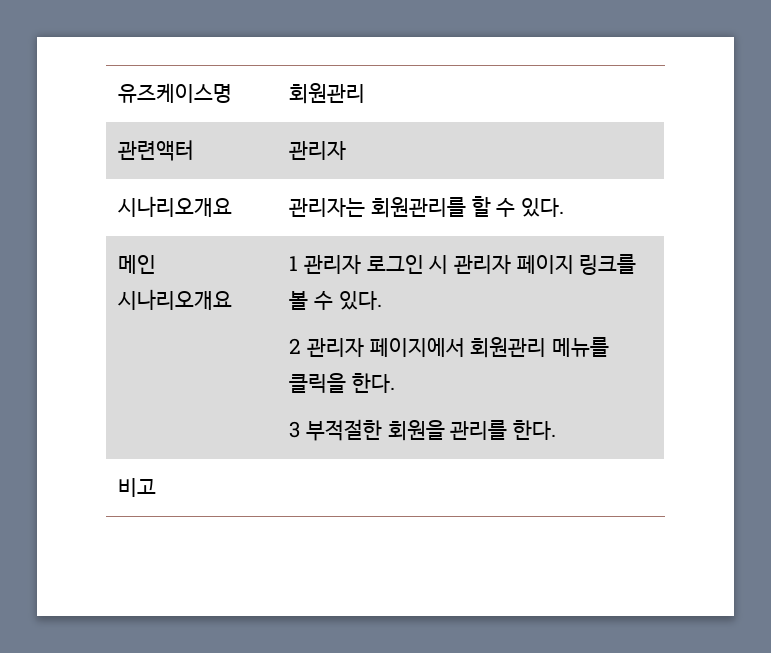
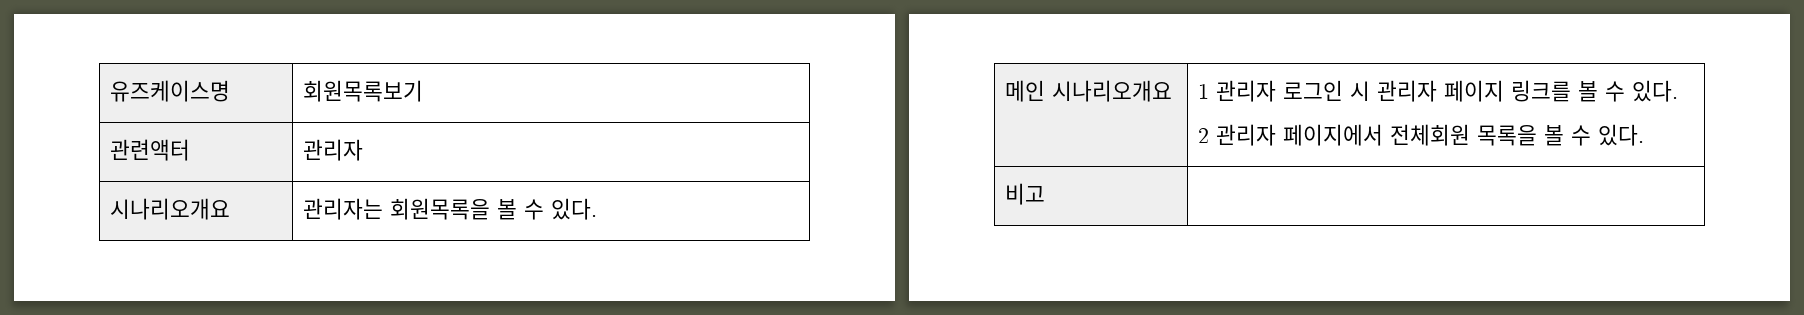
- 유즈케이스명 | 회원관리
+ 유즈케이스명 | 회원목록보기
- 시나리오개요 | 관리자는 회원관리를 할 수 있다.
+ 시나리오개요 | 관리자는 회원목록을 볼 수 있다.
  메인 시나리오개요 | 1 관리자 로그인 시 관리자 페이지 링크를 볼 수 있다.
- 2 관리자 페이지에서 회원관리 메뉴를 클릭을 한다.
- 3 부적절한 회원을 관리를 한다.
+ 2 관리자 페이지에서 전체회원 목록을 볼 수 있다.

